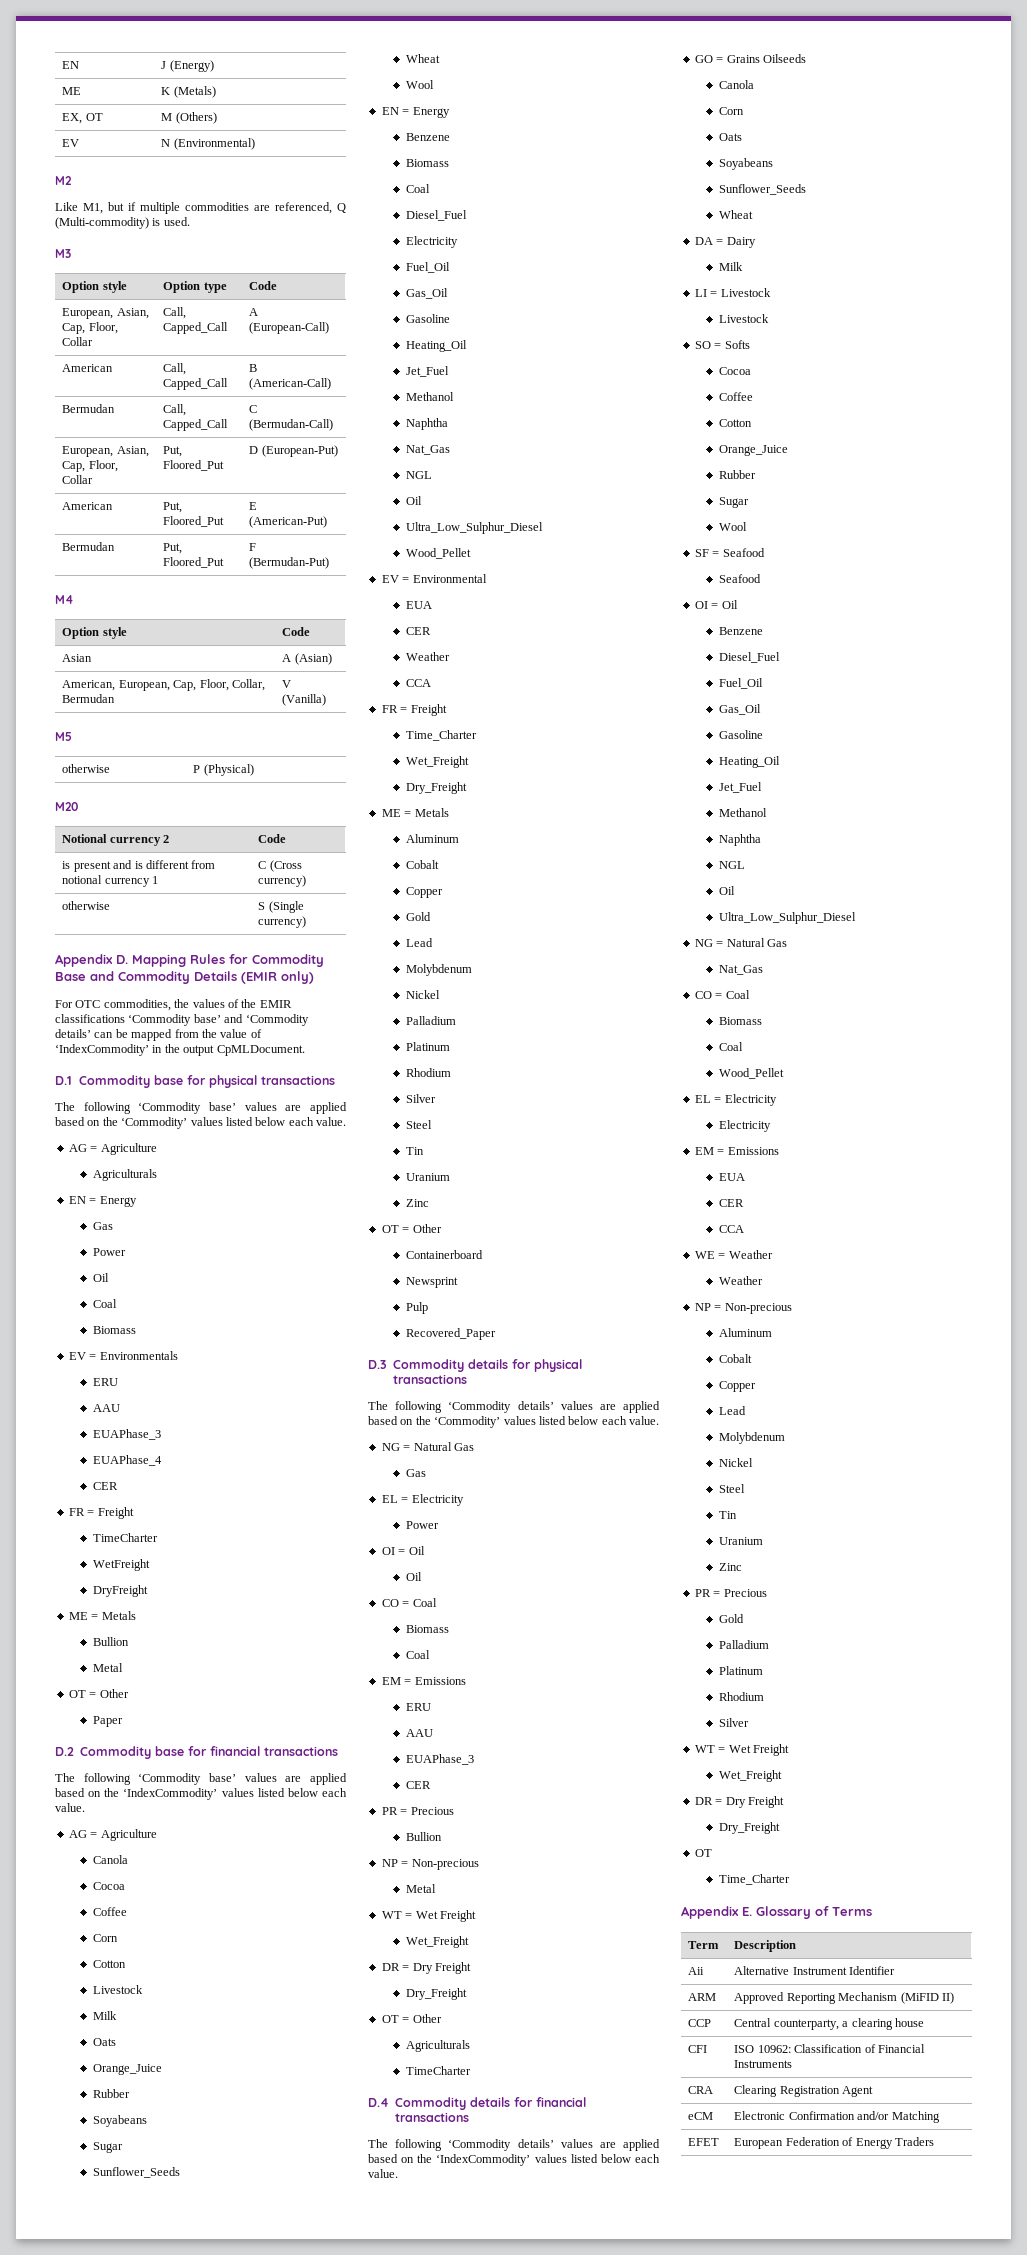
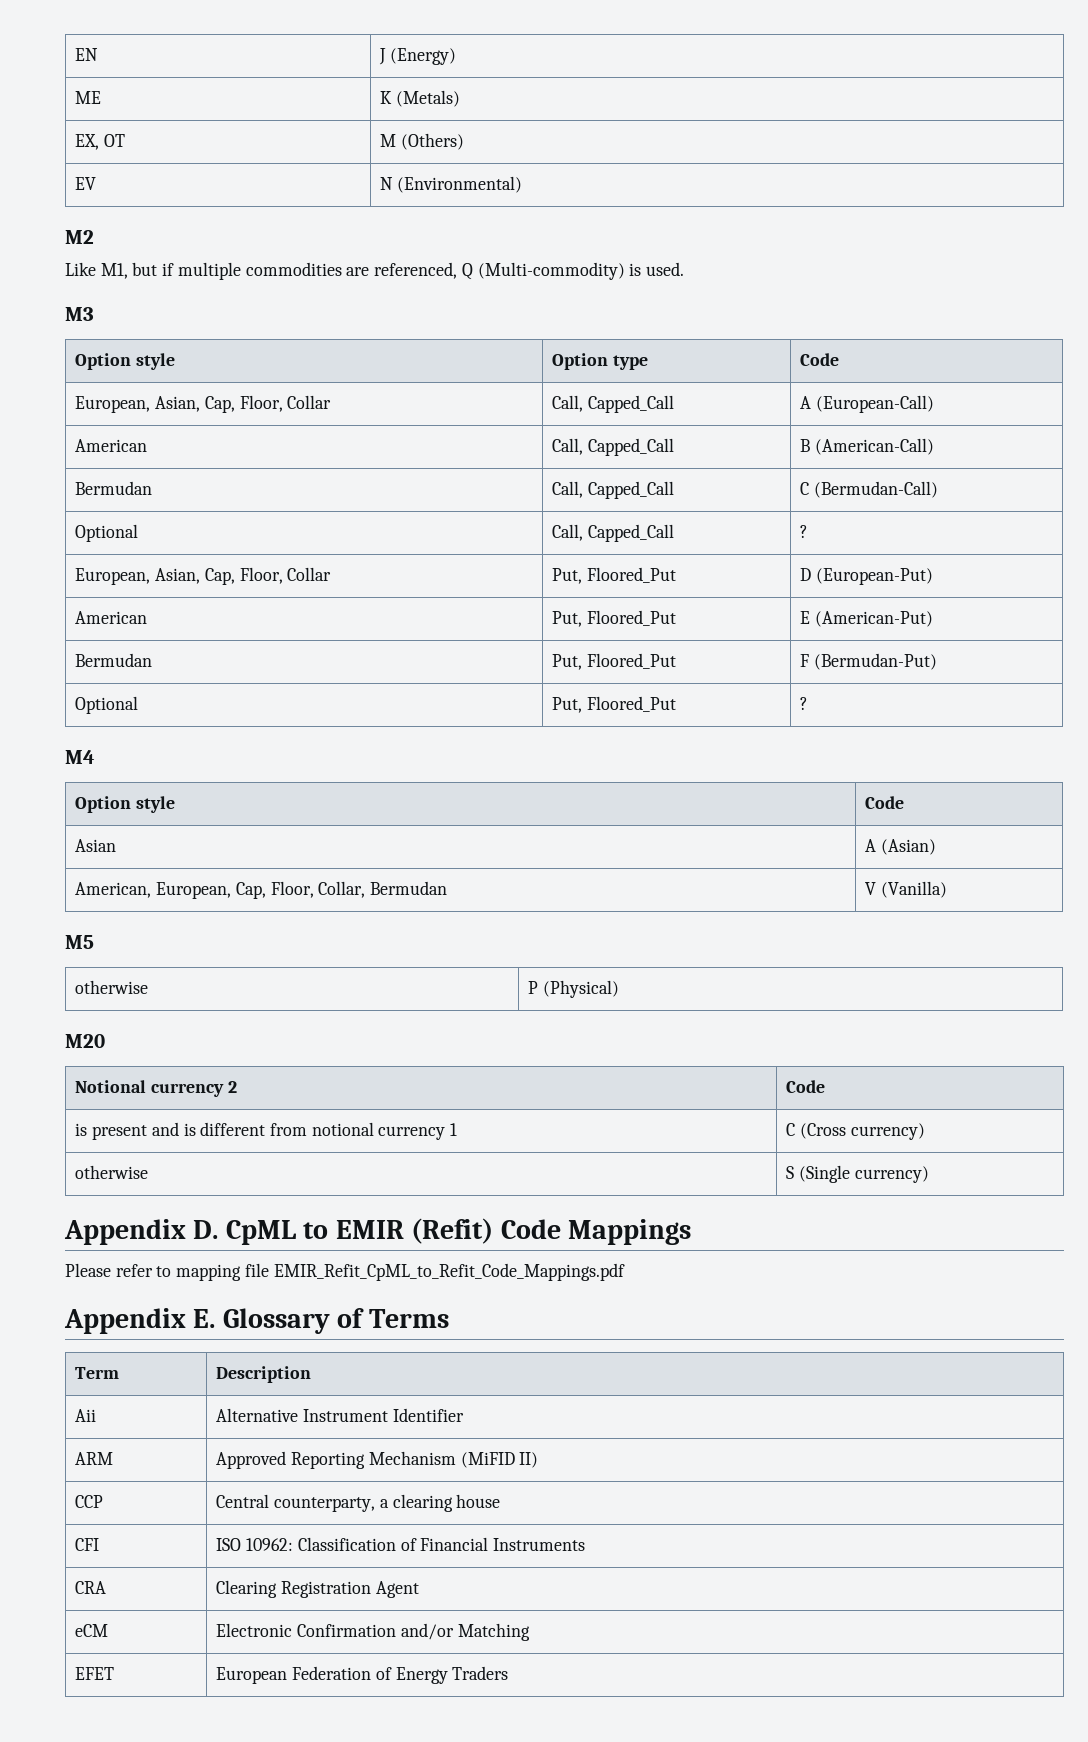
+ Optional | Call, Capped_Call | ?
+ Optional | Put, Floored_Put | ?
- Appendix D. Mapping Rules for Commodity Base and Commodity Details (EMIR only)
- For OTC commodities, the values of the EMIR classifications ‘Commodity base’ and ‘Commodity details’ can be mapped from the value of ‘IndexCommodity’ in the output CpMLDocument.
- D.1 Commodity base for physical transactions
- The following ‘Commodity base’ values are applied based on the ‘Commodity’ values listed below each value.
- AG = Agriculture
- Agriculturals
- EN = Energy
- Gas
- Power
- Oil
- Coal
- Biomass
- EV = Environmentals
- ERU
- AAU
- EUAPhase_3
- EUAPhase_4
- CER
- FR = Freight
- TimeCharter
- WetFreight
- DryFreight
- ME = Metals
- Bullion
- Metal
- OT = Other
- Paper
- D.2 Commodity base for financial transactions
- The following ‘Commodity base’ values are applied based on the ‘IndexCommodity’ values listed below each value.
- AG = Agriculture
- Canola
- Cocoa
- Coffee
- Corn
- Cotton
- Livestock
- Milk
- Oats
- Orange_Juice
- Rubber
- Soyabeans
- Sugar
- Sunflower_Seeds
- Wheat
- Wool
- EN = Energy
- Benzene
- Biomass
- Coal
- Diesel_Fuel
- Electricity
- Fuel_Oil
- Gas_Oil
- Gasoline
- Heating_Oil
- Jet_Fuel
- Methanol
- Naphtha
- Nat_Gas
- NGL
- Oil
- Ultra_Low_Sulphur_Diesel
- Wood_Pellet
- EV = Environmental
- EUA
- CER
- Weather
- CCA
- FR = Freight
- Time_Charter
- Wet_Freight
- Dry_Freight
- ME = Metals
- Aluminum
- Cobalt
- Copper
- Gold
- Lead
- Molybdenum
- Nickel
- Palladium
- Platinum
- Rhodium
- Silver
- Steel
- Tin
- Uranium
- Zinc
- OT = Other
- Containerboard
- Newsprint
- Pulp
- Recovered_Paper
- D.3 Commodity details for physical transactions
- The following ‘Commodity details’ values are applied based on the ‘Commodity’ values listed below each value.
- NG = Natural Gas
- Gas
- EL = Electricity
- Power
- OI = Oil
- Oil
- CO = Coal
- Biomass
- Coal
- EM = Emissions
- ERU
- AAU
- EUAPhase_3
- CER
- PR = Precious
- Bullion
- NP = Non-precious
- Metal
- WT = Wet Freight
- Wet_Freight
- DR = Dry Freight
- Dry_Freight
- OT = Other
- Agriculturals
- TimeCharter
- D.4 Commodity details for financial transactions
- The following ‘Commodity details’ values are applied based on the ‘IndexCommodity’ values listed below each value.
- GO = Grains Oilseeds
- Canola
- Corn
- Oats
- Soyabeans
- Sunflower_Seeds
- Wheat
- DA = Dairy
- Milk
- LI = Livestock
- Livestock
- SO = Softs
- Cocoa
- Coffee
- Cotton
- Orange_Juice
- Rubber
- Sugar
- Wool
- SF = Seafood
- Seafood
- OI = Oil
- Benzene
- Diesel_Fuel
- Fuel_Oil
- Gas_Oil
- Gasoline
- Heating_Oil
- Jet_Fuel
- Methanol
- Naphtha
- NGL
- Oil
- Ultra_Low_Sulphur_Diesel
- NG = Natural Gas
- Nat_Gas
- CO = Coal
- Biomass
- Coal
- Wood_Pellet
- EL = Electricity
- Electricity
- EM = Emissions
- EUA
- CER
- CCA
- WE = Weather
- Weather
- NP = Non-precious
- Aluminum
- Cobalt
- Copper
- Lead
- Molybdenum
- Nickel
- Steel
- Tin
- Uranium
- Zinc
- PR = Precious
- Gold
- Palladium
- Platinum
- Rhodium
- Silver
- WT = Wet Freight
- Wet_Freight
- DR = Dry Freight
- Dry_Freight
- OT
- Time_Charter
+ Appendix D. CpML to EMIR (Refit) Code Mappings
+ Please refer to mapping file EMIR_Refit_CpML_to_Refit_Code_Mappings.pdf

